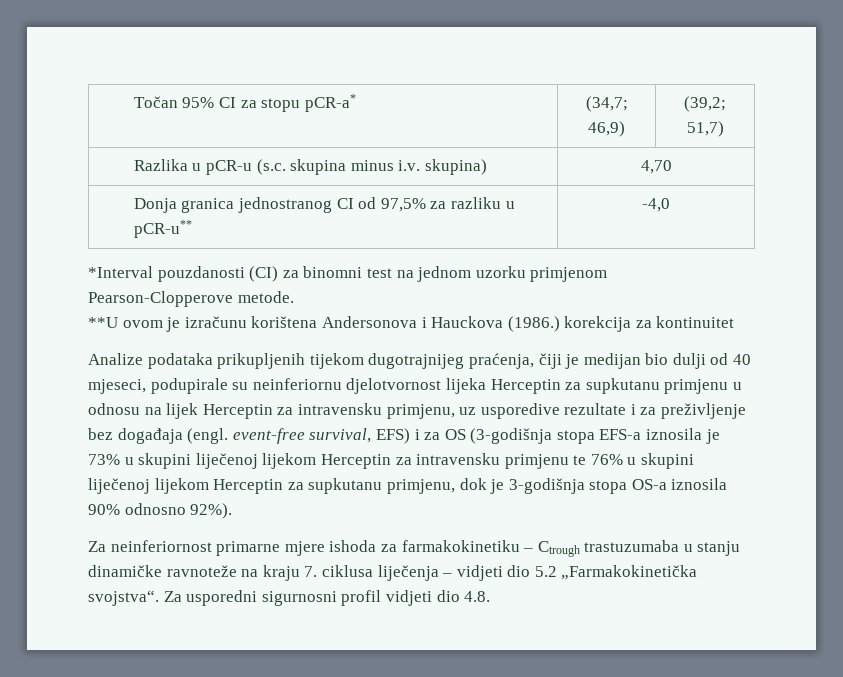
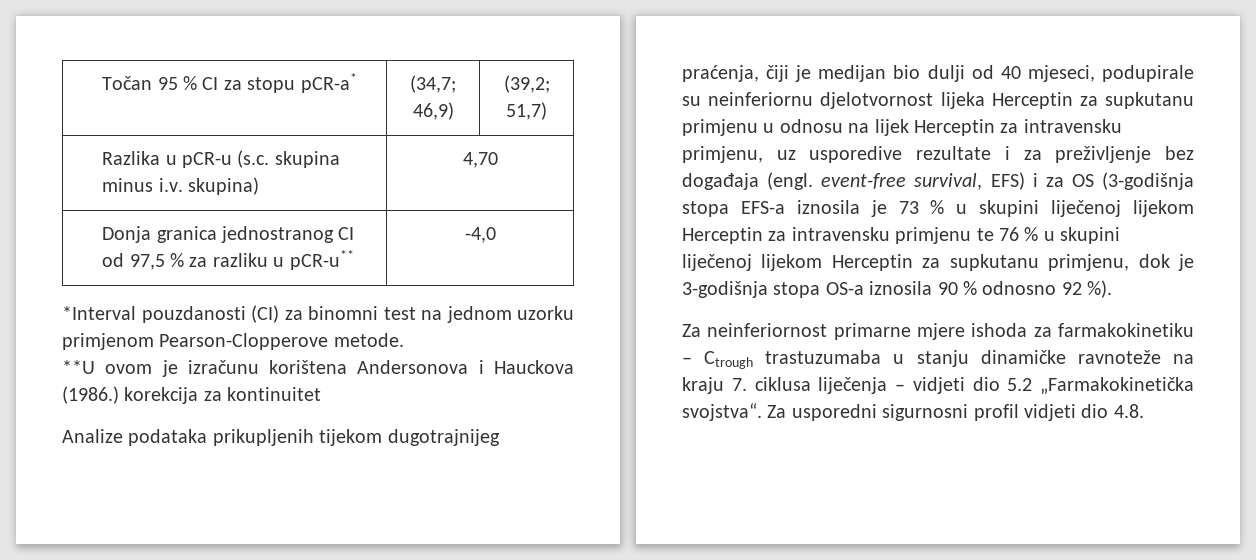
- Točan 95% CI za stopu pCR-a* | (34,7; 46,9) | (39,2; 51,7)
+ Točan 95 % CI za stopu pCR-a* | (34,7; 46,9) | (39,2; 51,7)
- Donja granica jednostranog CI od 97,5% za razliku u pCR-u** | -4,0
+ Donja granica jednostranog CI od 97,5 % za razliku u pCR-u** | -4,0
- Analize podataka prikupljenih tijekom dugotrajnijeg praćenja, čiji je medijan bio dulji od 40 mjeseci, podupirale su neinferiornu djelotvornost lijeka Herceptin za supkutanu primjenu u odnosu na lijek Herceptin za intravensku primjenu, uz usporedive rezultate i za preživljenje bez događaja (engl. event-free survival, EFS) i za OS (3-godišnja stopa EFS-a iznosila je 73% u skupini liječenoj lijekom Herceptin za intravensku primjenu te 76% u skupini liječenoj lijekom Herceptin za supkutanu primjenu, dok je 3-godišnja stopa OS-a iznosila 90% odnosno 92%).
+ Analize podataka prikupljenih tijekom dugotrajnijeg praćenja, čiji je medijan bio dulji od 40 mjeseci, podupirale su neinferiornu djelotvornost lijeka Herceptin za supkutanu primjenu u odnosu na lijek Herceptin za intravensku primjenu, uz usporedive rezultate i za preživljenje bez događaja (engl. event-free survival, EFS) i za OS (3-godišnja stopa EFS-a iznosila je 73 % u skupini liječenoj lijekom Herceptin za intravensku primjenu te 76 % u skupini liječenoj lijekom Herceptin za supkutanu primjenu, dok je 3-godišnja stopa OS-a iznosila 90 % odnosno 92 %).

